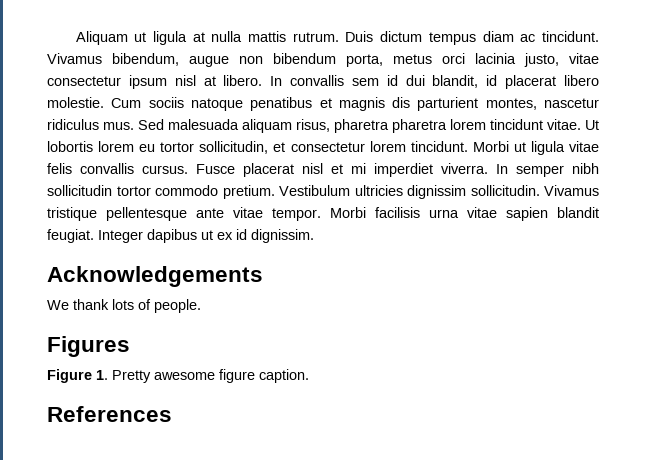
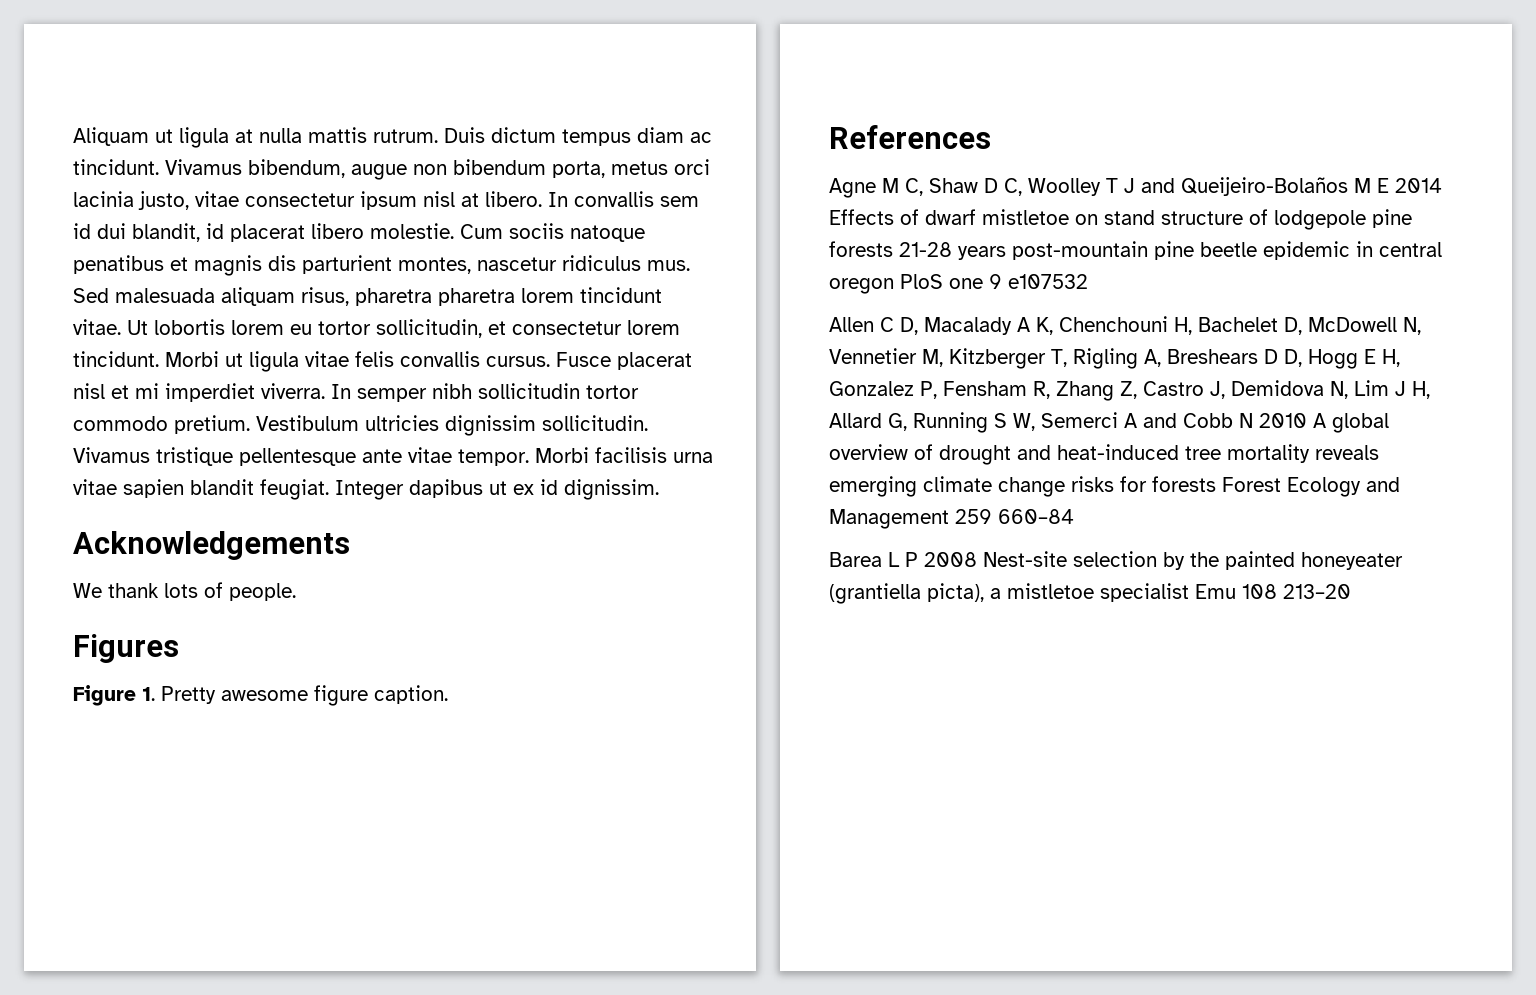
+ Agne M C, Shaw D C, Woolley T J and Queijeiro-Bolaños M E 2014 Effects of dwarf mistletoe on stand structure of lodgepole pine forests 21-28 years post-mountain pine beetle epidemic in central oregon PloS one 9 e107532
+ Allen C D, Macalady A K, Chenchouni H, Bachelet D, McDowell N, Vennetier M, Kitzberger T, Rigling A, Breshears D D, Hogg E H, Gonzalez P, Fensham R, Zhang Z, Castro J, Demidova N, Lim J H, Allard G, Running S W, Semerci A and Cobb N 2010 A global overview of drought and heat-induced tree mortality reveals emerging climate change risks for forests Forest Ecology and Management 259 660–84
+ Barea L P 2008 Nest-site selection by the painted honeyeater (grantiella picta), a mistletoe specialist Emu 108 213–20

